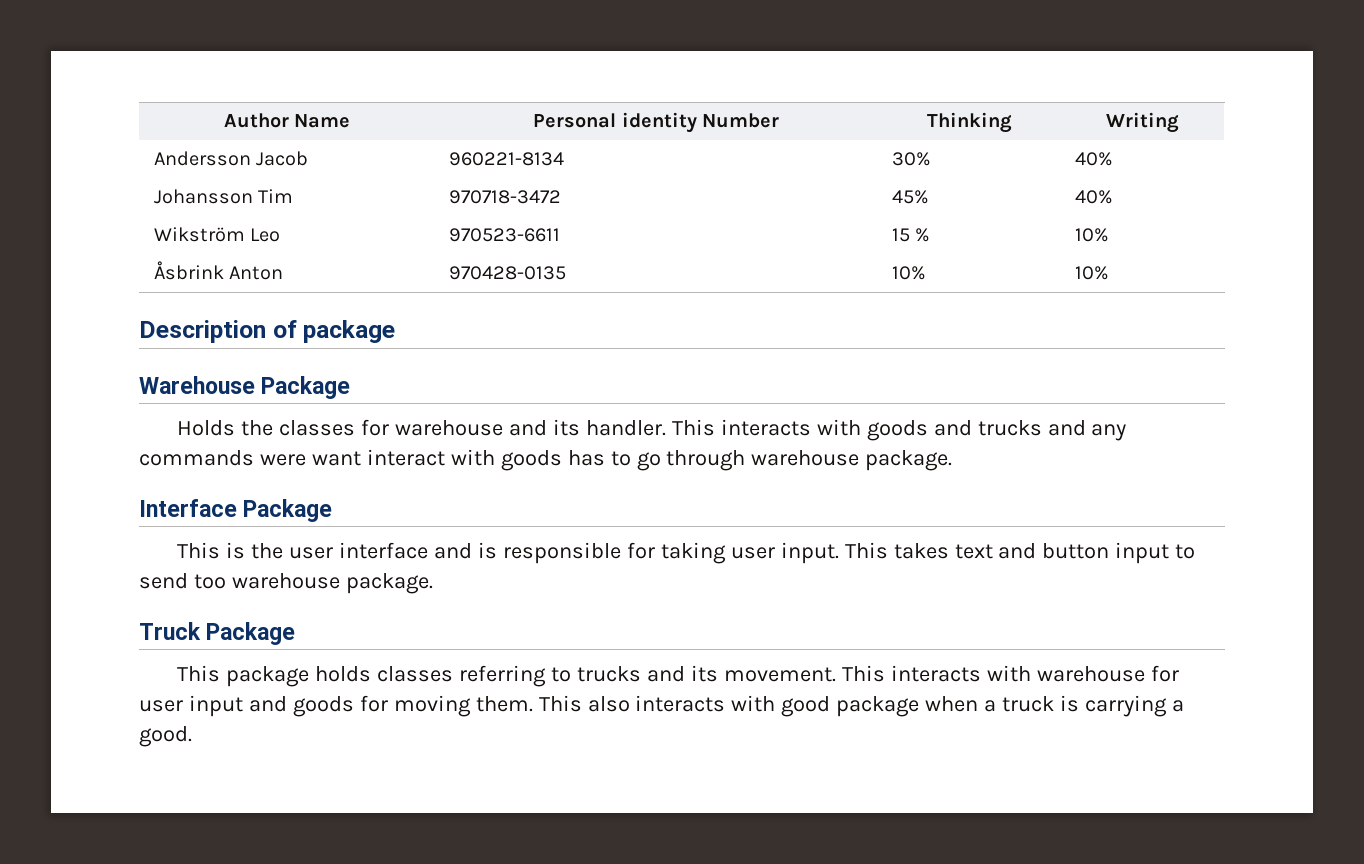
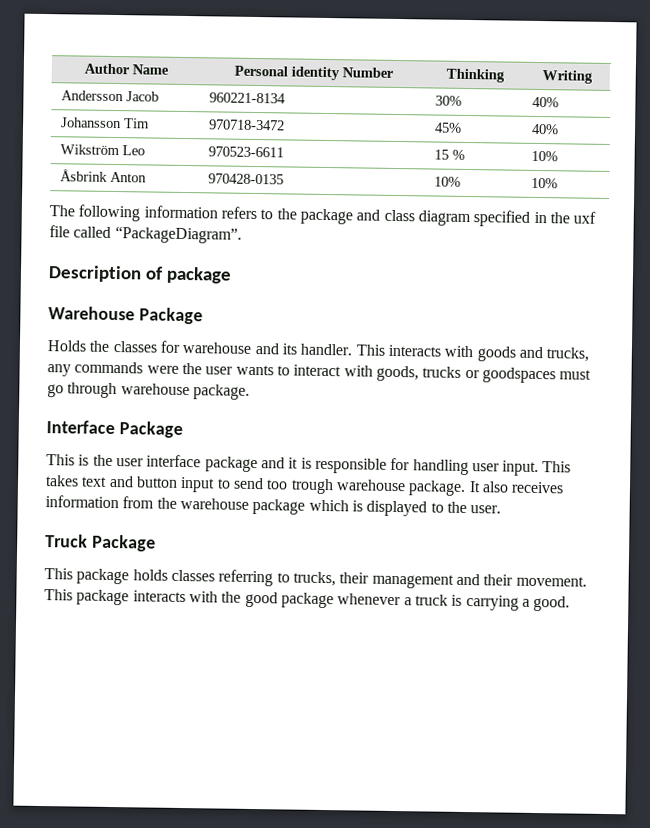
+ The following information refers to the package and class diagram specified in the uxf file called “PackageDiagram”.
- This interacts with goods and trucks and any commands were want interact with goods has to go through warehouse package.
+ This interacts with goods and trucks, any commands were the user wants to interact with goods, trucks or goodspaces must go through warehouse package.
- This is the user interface and is responsible for taking user input.
+ This is the user interface package and it is responsible for handling user input.
- This takes text and button input to send too warehouse package.
+ This takes text and button input to send too trough warehouse package. It also receives information from the warehouse package which is displayed to the user.
- This package holds classes referring to trucks and its movement.
+ This package holds classes referring to trucks, their management and their movement.
- This interacts with warehouse for user input and goods for moving them. This also interacts with good package when a truck is carrying a good.
+ This package interacts with the good package whenever a truck is carrying a good.

